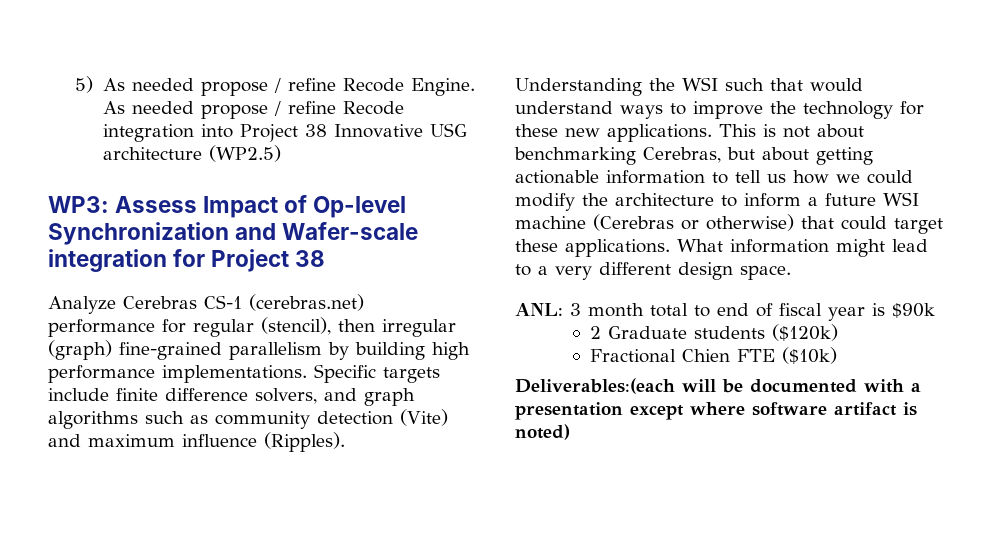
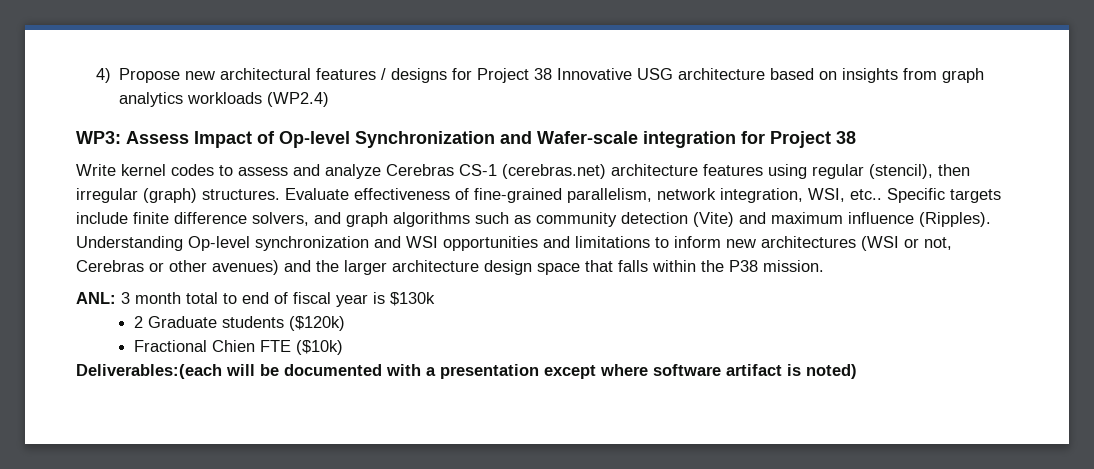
- 5) As needed propose / refine Recode Engine. As needed propose / refine Recode integration into Project 38 Innovative USG architecture (WP2.5)
+ 4) Propose new architectural features / designs for Project 38 Innovative USG architecture based on insights from graph analytics workloads (WP2.4)
- Analyze Cerebras CS-1 (cerebras.net) performance for regular (stencil), then irregular (graph) fine-grained parallelism by building high performance implementations.
+ Write kernel codes to assess and analyze Cerebras CS-1 (cerebras.net) architecture features using regular (stencil), then irregular (graph) structures. Evaluate effectiveness of fine-grained parallelism, network integration, WSI, etc..
- Understanding the WSI such that would understand ways to improve the technology for these new applications. This is not about benchmarking Cerebras, but about getting actionable information to tell us how we could modify the architecture to inform a future WSI machine (Cerebras or otherwise) that could target these applications. What information might lead to a very different design space.
+ Understanding Op-level synchronization and WSI opportunities and limitations to inform new architectures (WSI or not, Cerebras or other avenues) and the larger architecture design space that falls within the P38 mission.
- ANL: 3 month total to end of fiscal year is $90k
+ ANL: 3 month total to end of fiscal year is $130k

